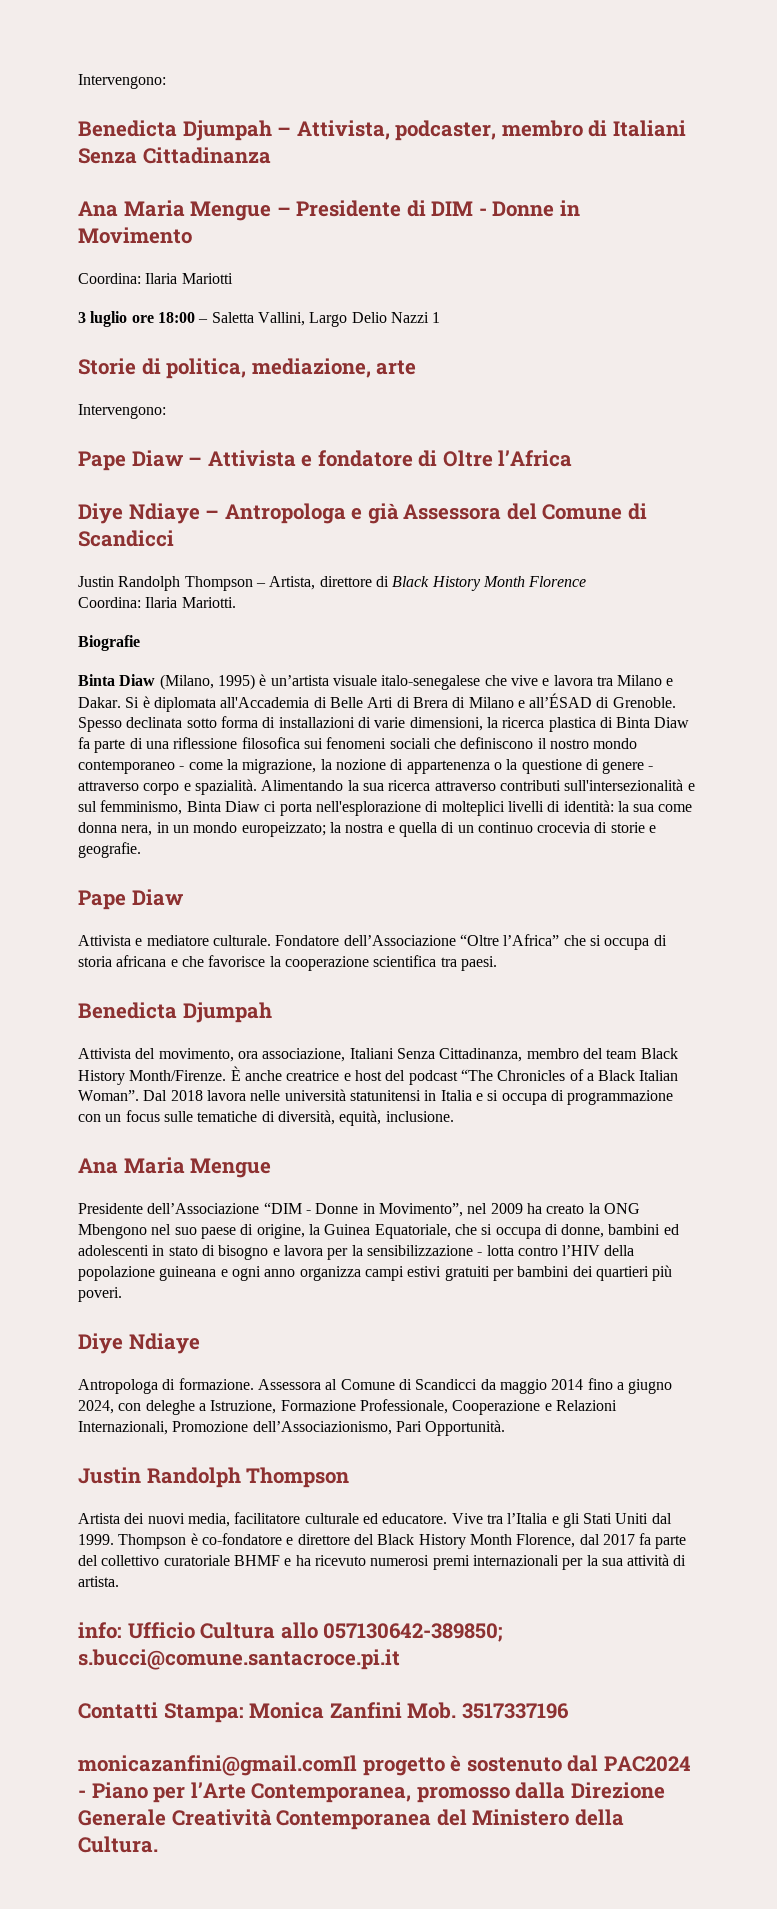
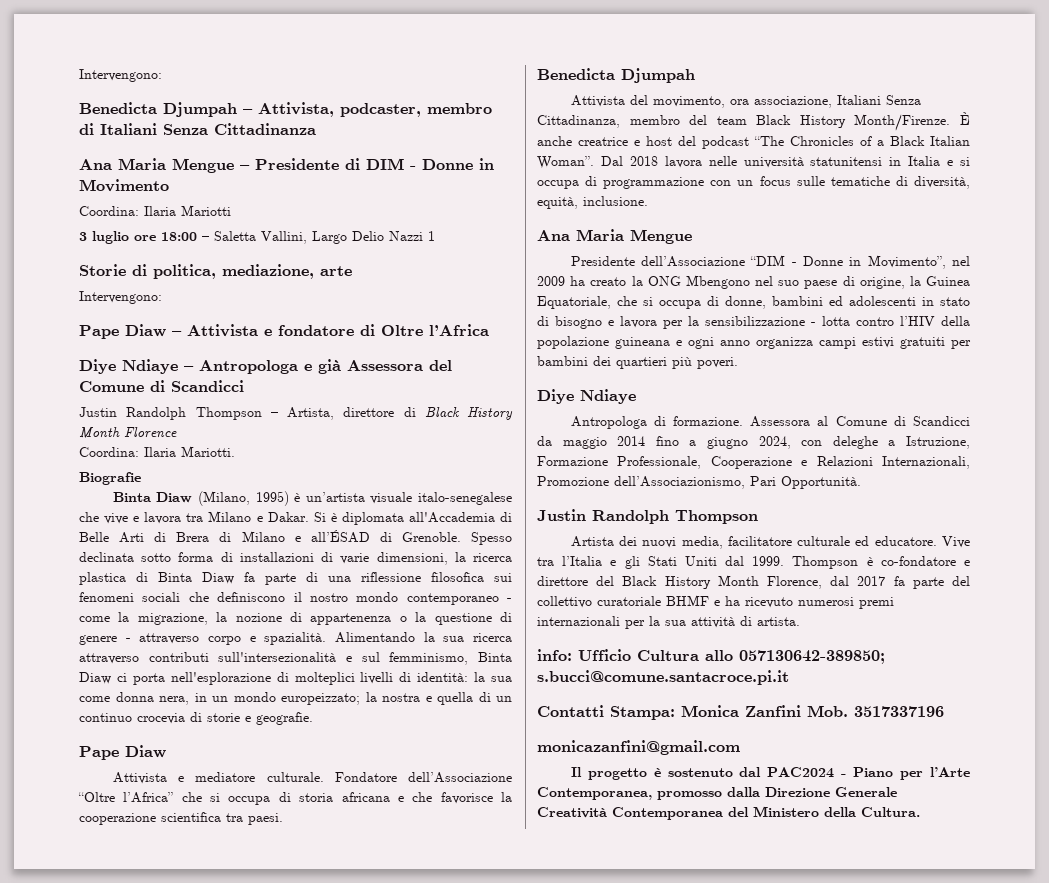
- monicazanfini@gmail.comIl progetto è sostenuto dal PAC2024 - Piano per l’Arte Contemporanea, promosso dalla Direzione Generale Creatività Contemporanea del Ministero della Cultura.
+ monicazanfini@gmail.com
+ Il progetto è sostenuto dal PAC2024 - Piano per l’Arte Contemporanea, promosso dalla Direzione Generale Creatività Contemporanea del Ministero della Cultura.

